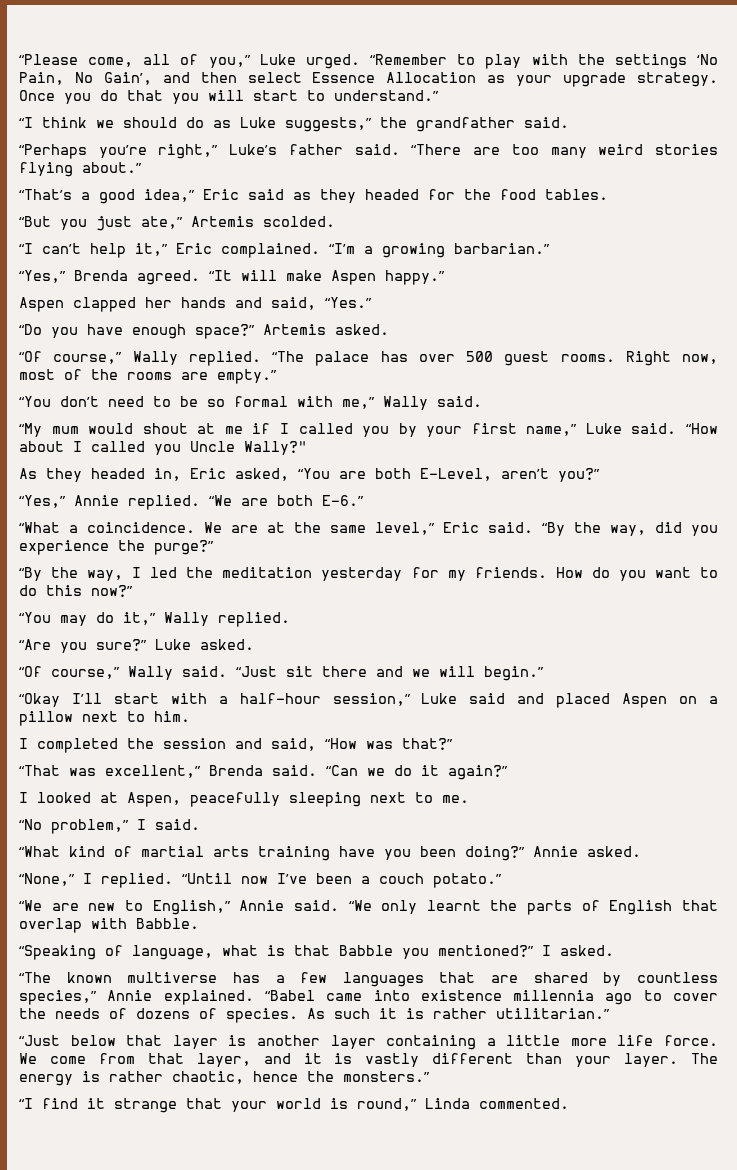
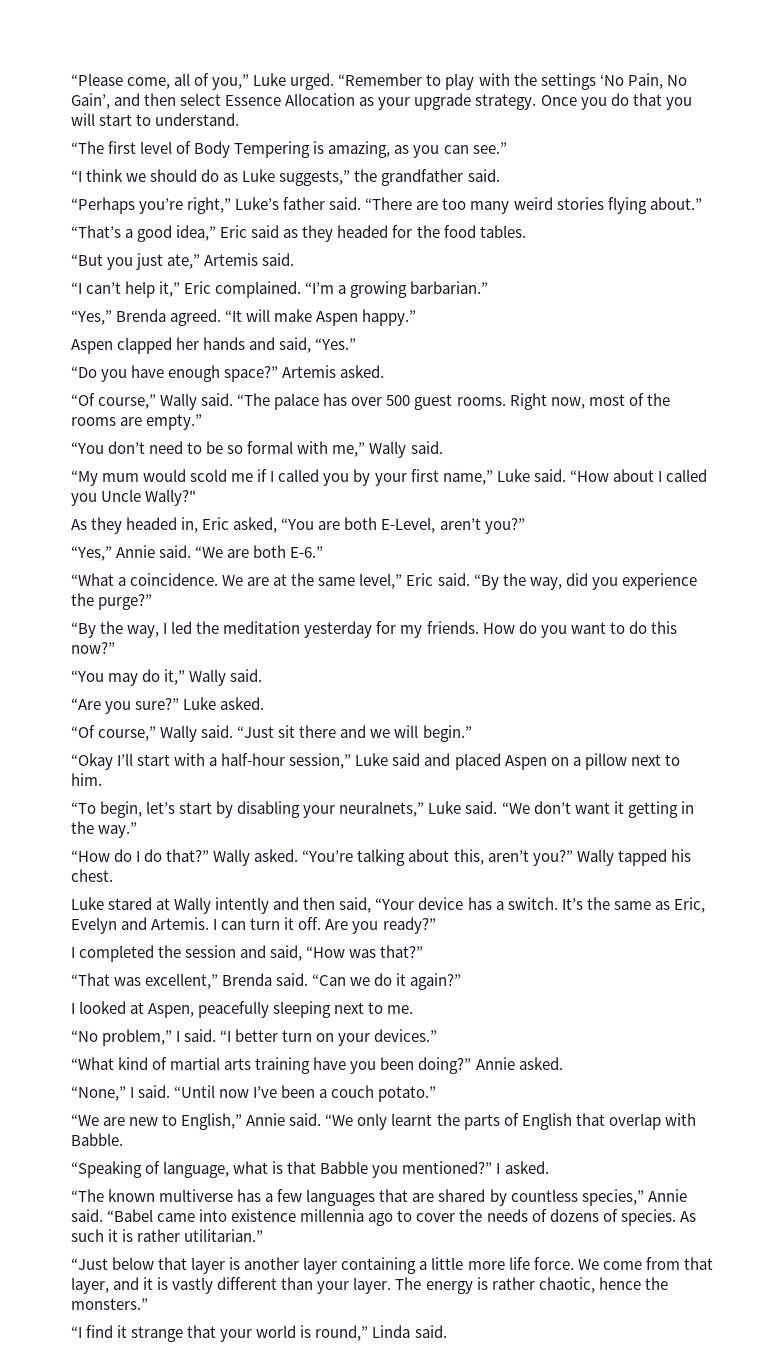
- Once you do that you will start to understand.”
+ Once you do that you will start to understand.
+ “The first level of Body Tempering is amazing, as you can see.”
- “But you just ate,” Artemis scolded.
+ “But you just ate,” Artemis said.
  Artemis asked.
- “Of course,” Wally replied.
+ “Of course,” Wally said.
- “My mum would shout at me if I called you by your first name,” Luke said.
+ “My mum would scold me if I called you by your first name,” Luke said.
- “Yes,” Annie replied.
+ “Yes,” Annie said.
- “You may do it,” Wally replied.
+ “You may do it,” Wally said.
+ “To begin, let’s start by disabling your neuralnets,” Luke said. “We don’t want it getting in the way.”
+ “How do I do that?” Wally asked. “You’re talking about this, aren’t you?” Wally tapped his chest.
+ Luke stared at Wally intently and then said, “Your device has a switch. It’s the same as Eric, Evelyn and Artemis. I can turn it off. Are you ready?”
+ “I better turn on your devices.”
- “None,” I replied.
+ “None,” I said.
- “The known multiverse has a few languages that are shared by countless species,” Annie explained.
+ “The known multiverse has a few languages that are shared by countless species,” Annie said.
- “I find it strange that your world is round,” Linda commented.
+ “I find it strange that your world is round,” Linda said.

